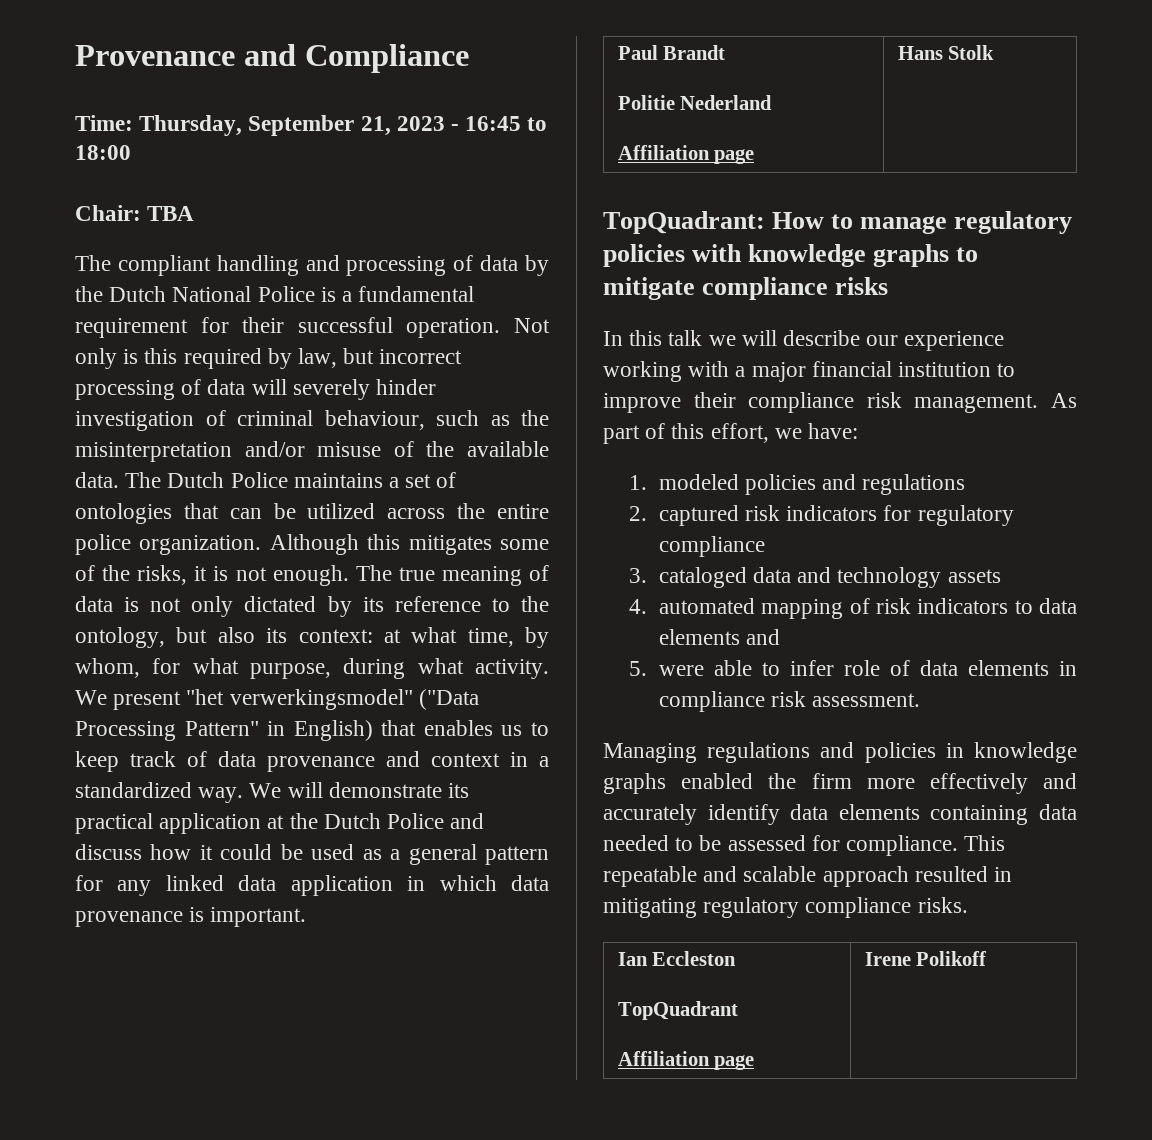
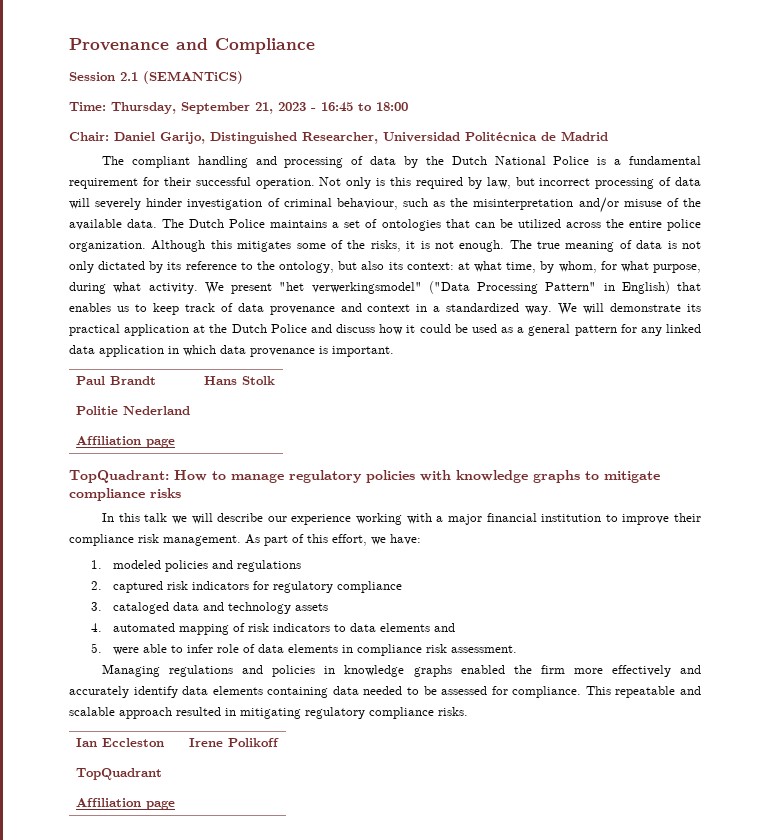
+ Session 2.1 (SEMANTiCS)
- Chair: TBA
+ Chair: Daniel Garijo, Distinguished Researcher, Universidad Politécnica de Madrid

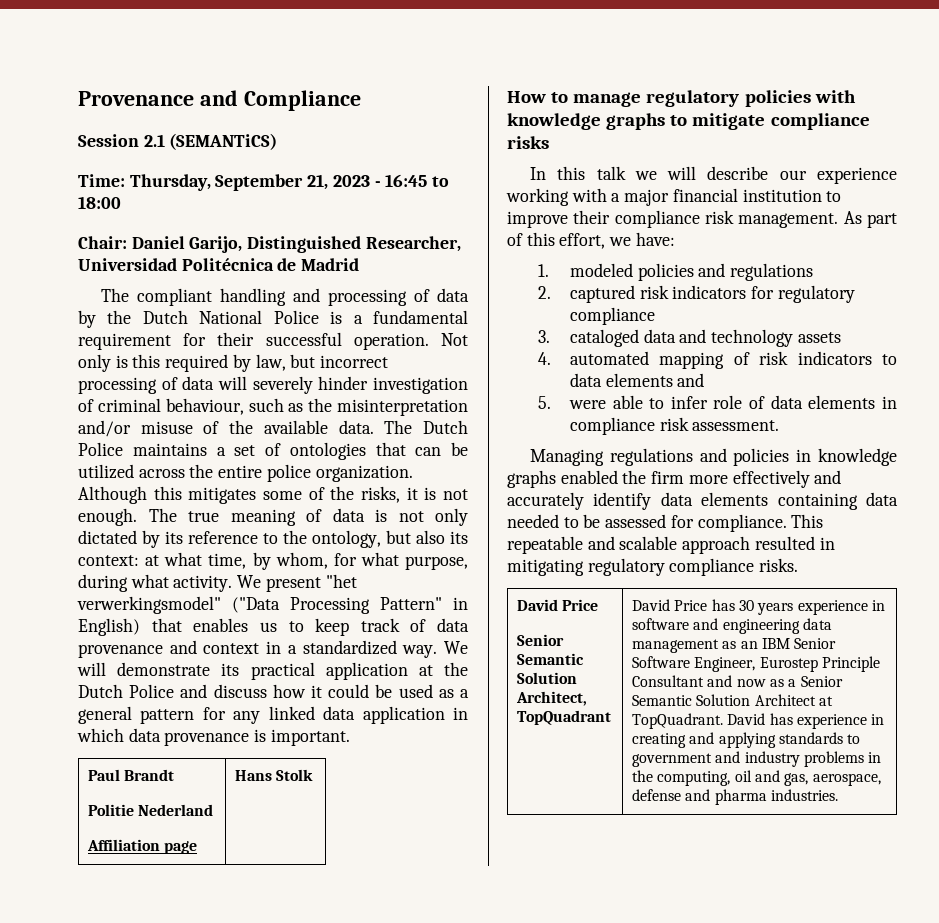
- TopQuadrant: How to manage regulatory policies with knowledge graphs to mitigate compliance risks
+ How to manage regulatory policies with knowledge graphs to mitigate compliance risks
  This repeatable and scalable approach resulted in mitigating regulatory compliance risks.
- Ian Eccleston
- TopQuadrant
- Affiliation page | Irene Polikoff
+ David Price
+ Senior Semantic Solution Architect, TopQuadrant | David Price has 30 years experience in software and engineering data management as an IBM Senior Software Engineer, Eurostep Principle Consultant and now as a Senior Semantic Solution Architect at TopQuadrant. David has experience in creating and applying standards to government and industry problems in the computing, oil and gas, aerospace, defense and pharma industries.

